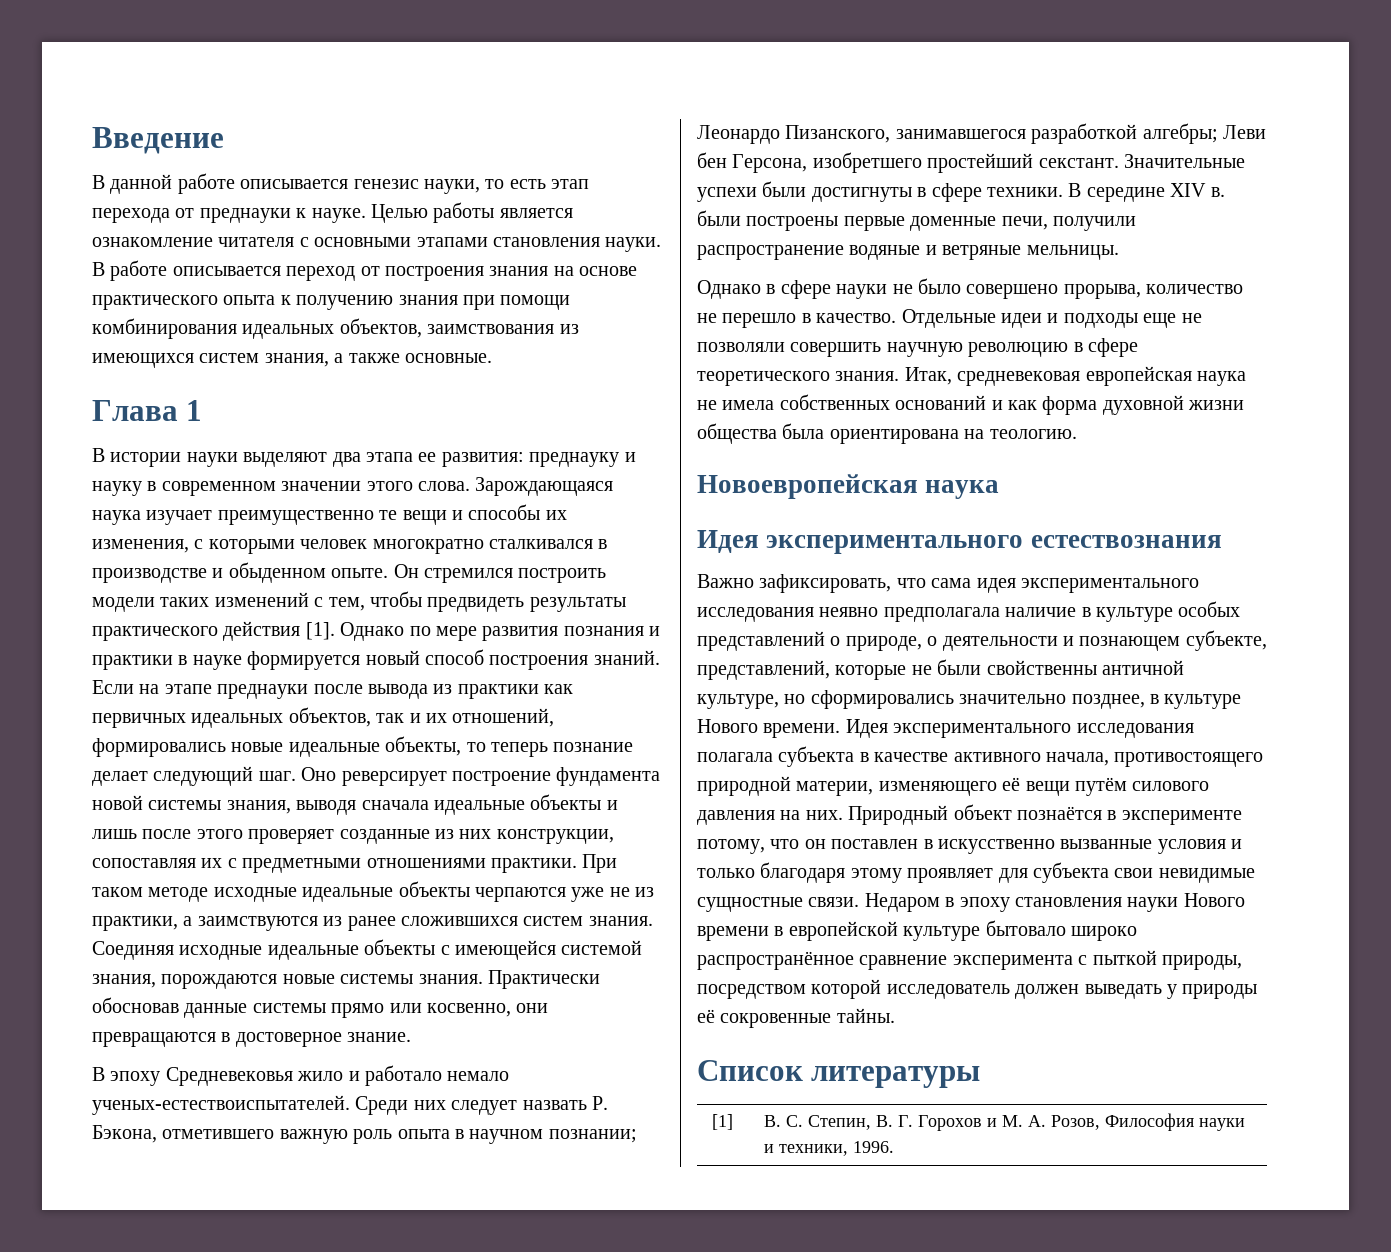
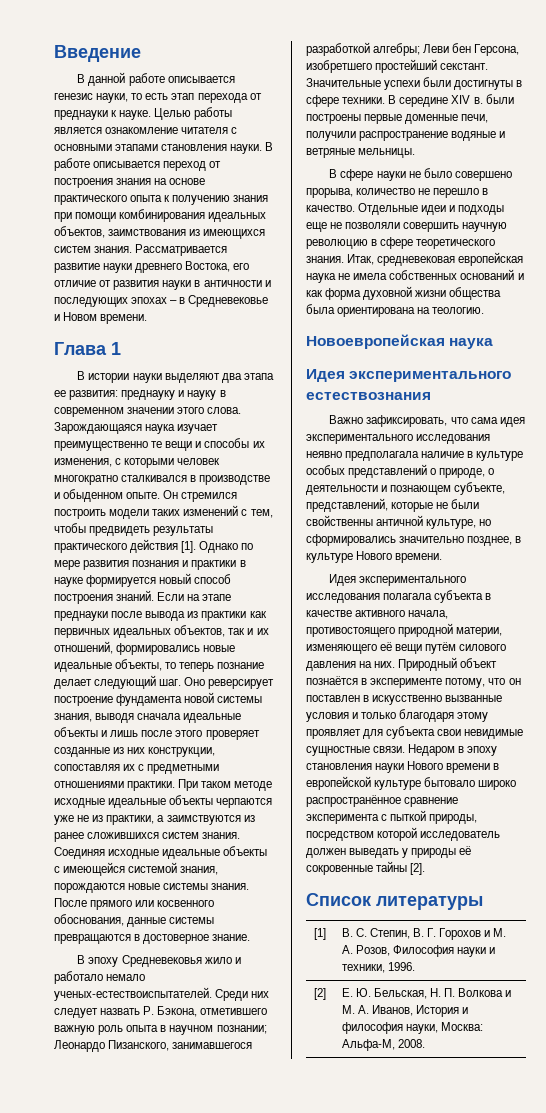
- В работе описывается переход от построения знания на основе практического опыта к получению знания при помощи комбинирования идеальных объектов, заимствования из имеющихся систем знания, а также основные.
+ В работе описывается переход от построения знания на основе практического опыта к получению знания при помощи комбинирования идеальных объектов, заимствования из имеющихся систем знания. Рассматривается развитие науки древнего Востока, его отличие от развития науки в античности и последующих эпохах – в Средневековье и Новом времени.
- Практически обосновав данные системы прямо или косвенно, они превращаются в достоверное знание.
+ После прямого или косвенного обоснования, данные системы превращаются в достоверное знание.
- Однако в сфере науки не было совершено прорыва, количество не перешло в качество.
+ В сфере науки не было совершено прорыва, количество не перешло в качество.
- Важно зафиксировать, что сама идея экспериментального исследования неявно предполагала наличие в культуре особых представлений о природе, о деятельности и познающем субъекте, представлений, которые не были свойственны античной культуре, но сформировались значительно позднее, в культуре Нового времени. Идея экспериментального исследования полагала субъекта в качестве активного начала, противостоящего природной материи, изменяющего её вещи путём силового давления на них.
+ Важно зафиксировать, что сама идея экспериментального исследования неявно предполагала наличие в культуре особых представлений о природе, о деятельности и познающем субъекте, представлений, которые не были свойственны античной культуре, но сформировались значительно позднее, в культуре Нового времени.
+ Идея экспериментального исследования полагала субъекта в качестве активного начала, противостоящего природной материи, изменяющего её вещи путём силового давления на них.
- Недаром в эпоху становления науки Нового времени в европейской культуре бытовало широко распространённое сравнение эксперимента с пыткой природы, посредством которой исследователь должен выведать у природы её сокровенные тайны.
+ Недаром в эпоху становления науки Нового времени в европейской культуре бытовало широко распространённое сравнение эксперимента с пыткой природы, посредством которой исследователь должен выведать у природы её сокровенные тайны [2].
+ [2] | Е. Ю. Бельская, Н. П. Волкова и М. А. Иванов, История и философия науки, Москва: Альфа-М, 2008.

